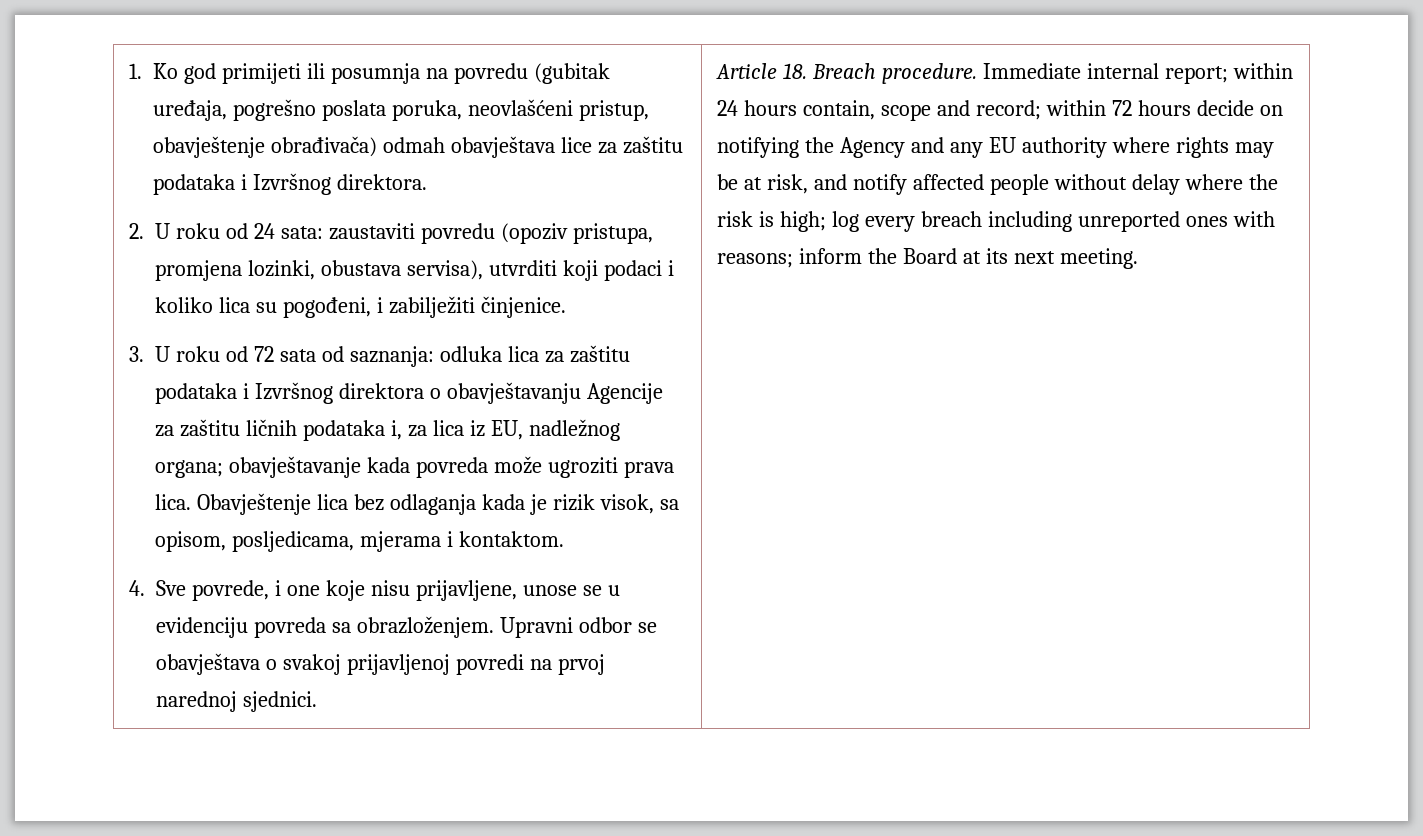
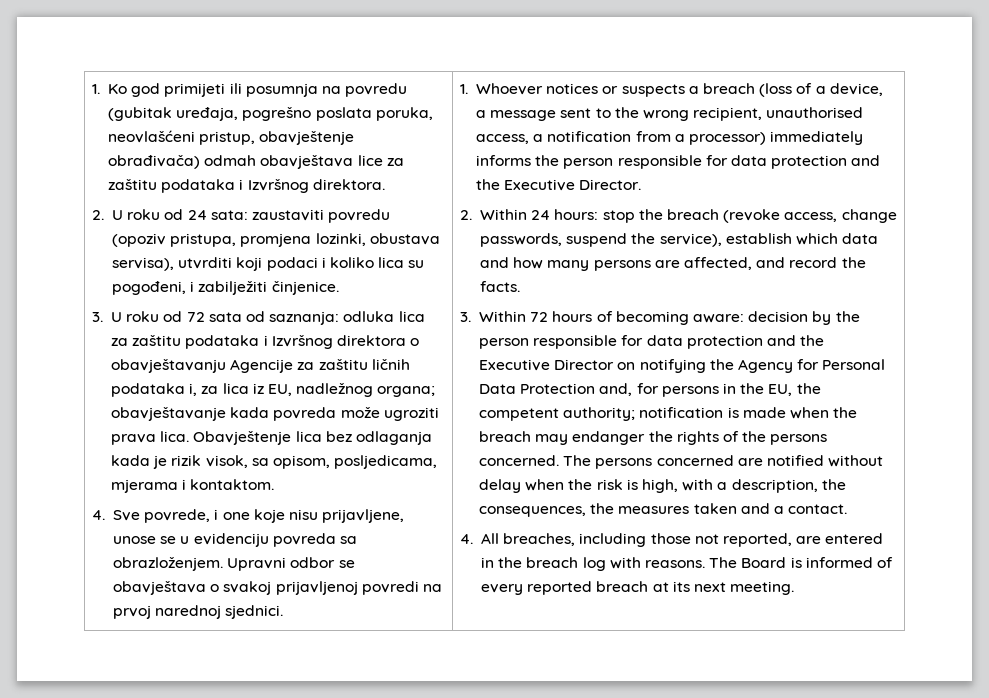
- Article 18. Breach procedure. Immediate internal report; within 24 hours contain, scope and record; within 72 hours decide on notifying the Agency and any EU authority where rights may be at risk, and notify affected people without delay where the risk is high; log every breach including unreported ones with reasons; inform the Board at its next meeting.
+ 1. Whoever notices or suspects a breach (loss of a device, a message sent to the wrong recipient, unauthorised access, a notification from a processor) immediately informs the person responsible for data protection and the Executive Director.
+ 2. Within 24 hours: stop the breach (revoke access, change passwords, suspend the service), establish which data and how many persons are affected, and record the facts.
+ 3. Within 72 hours of becoming aware: decision by the person responsible for data protection and the Executive Director on notifying the Agency for Personal Data Protection and, for persons in the EU, the competent authority; notification is made when the breach may endanger the rights of the persons concerned. The persons concerned are notified without delay when the risk is high, with a description, the consequences, the measures taken and a contact.
+ 4. All breaches, including those not reported, are entered in the breach log with reasons. The Board is informed of every reported breach at its next meeting.

